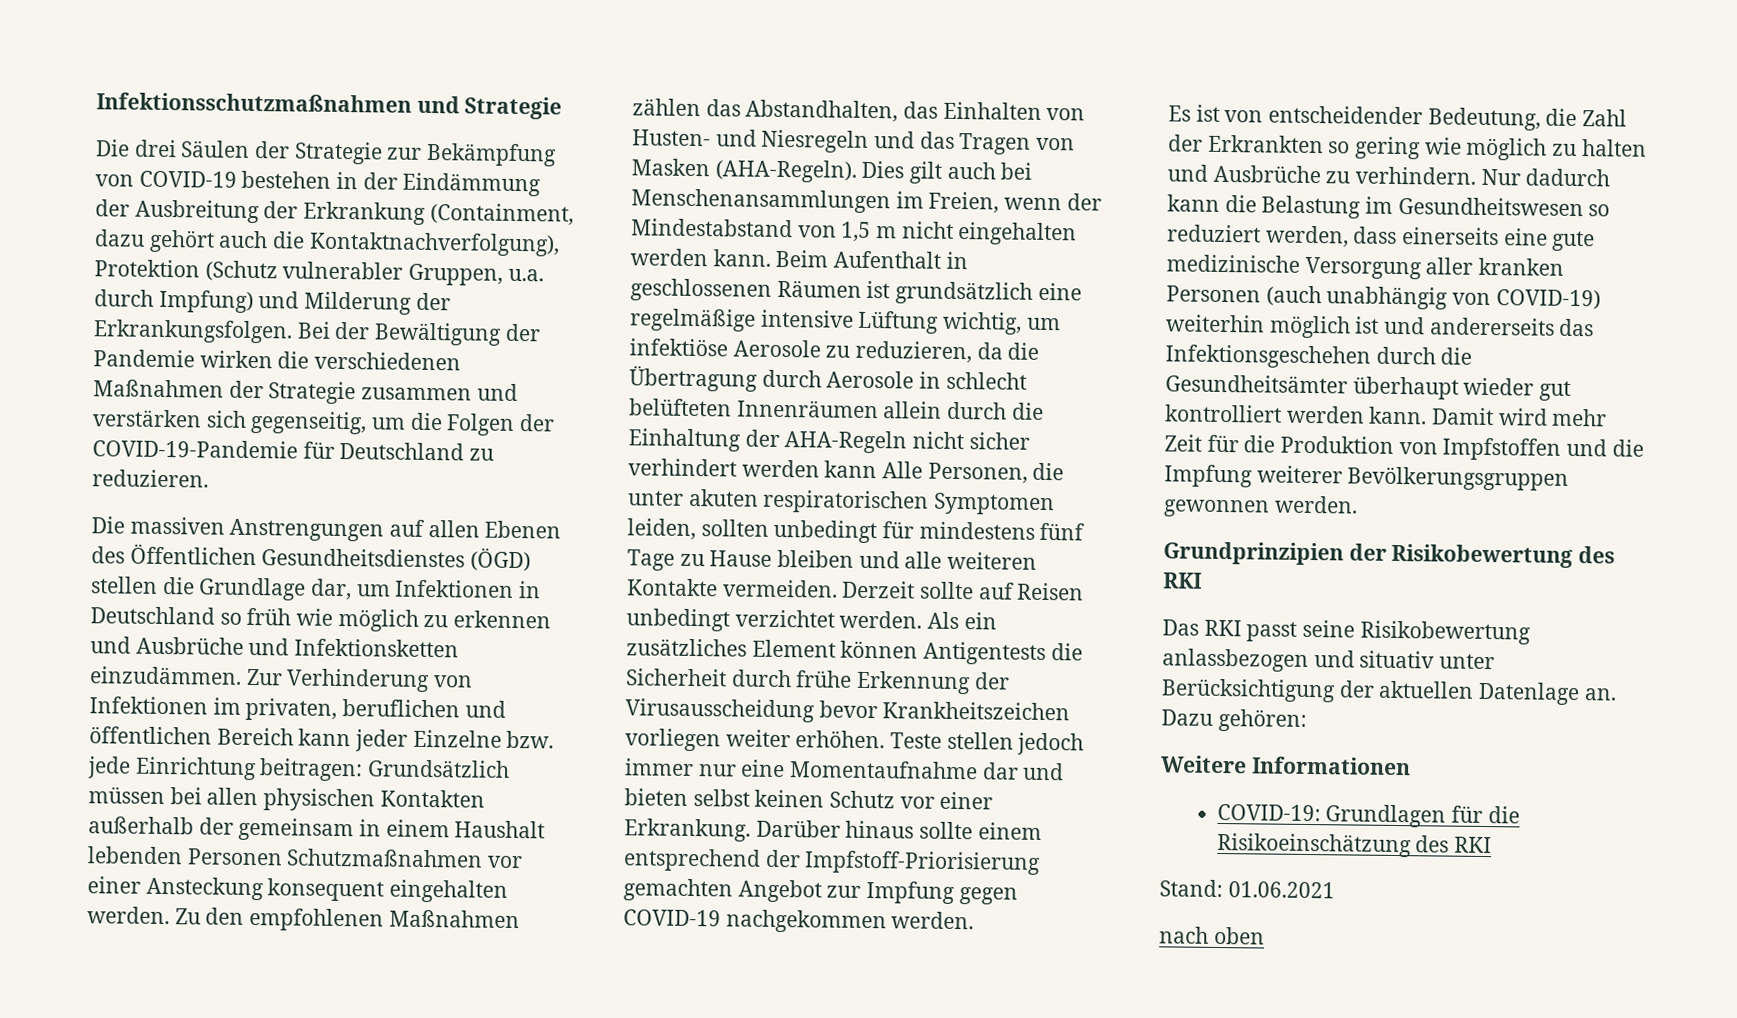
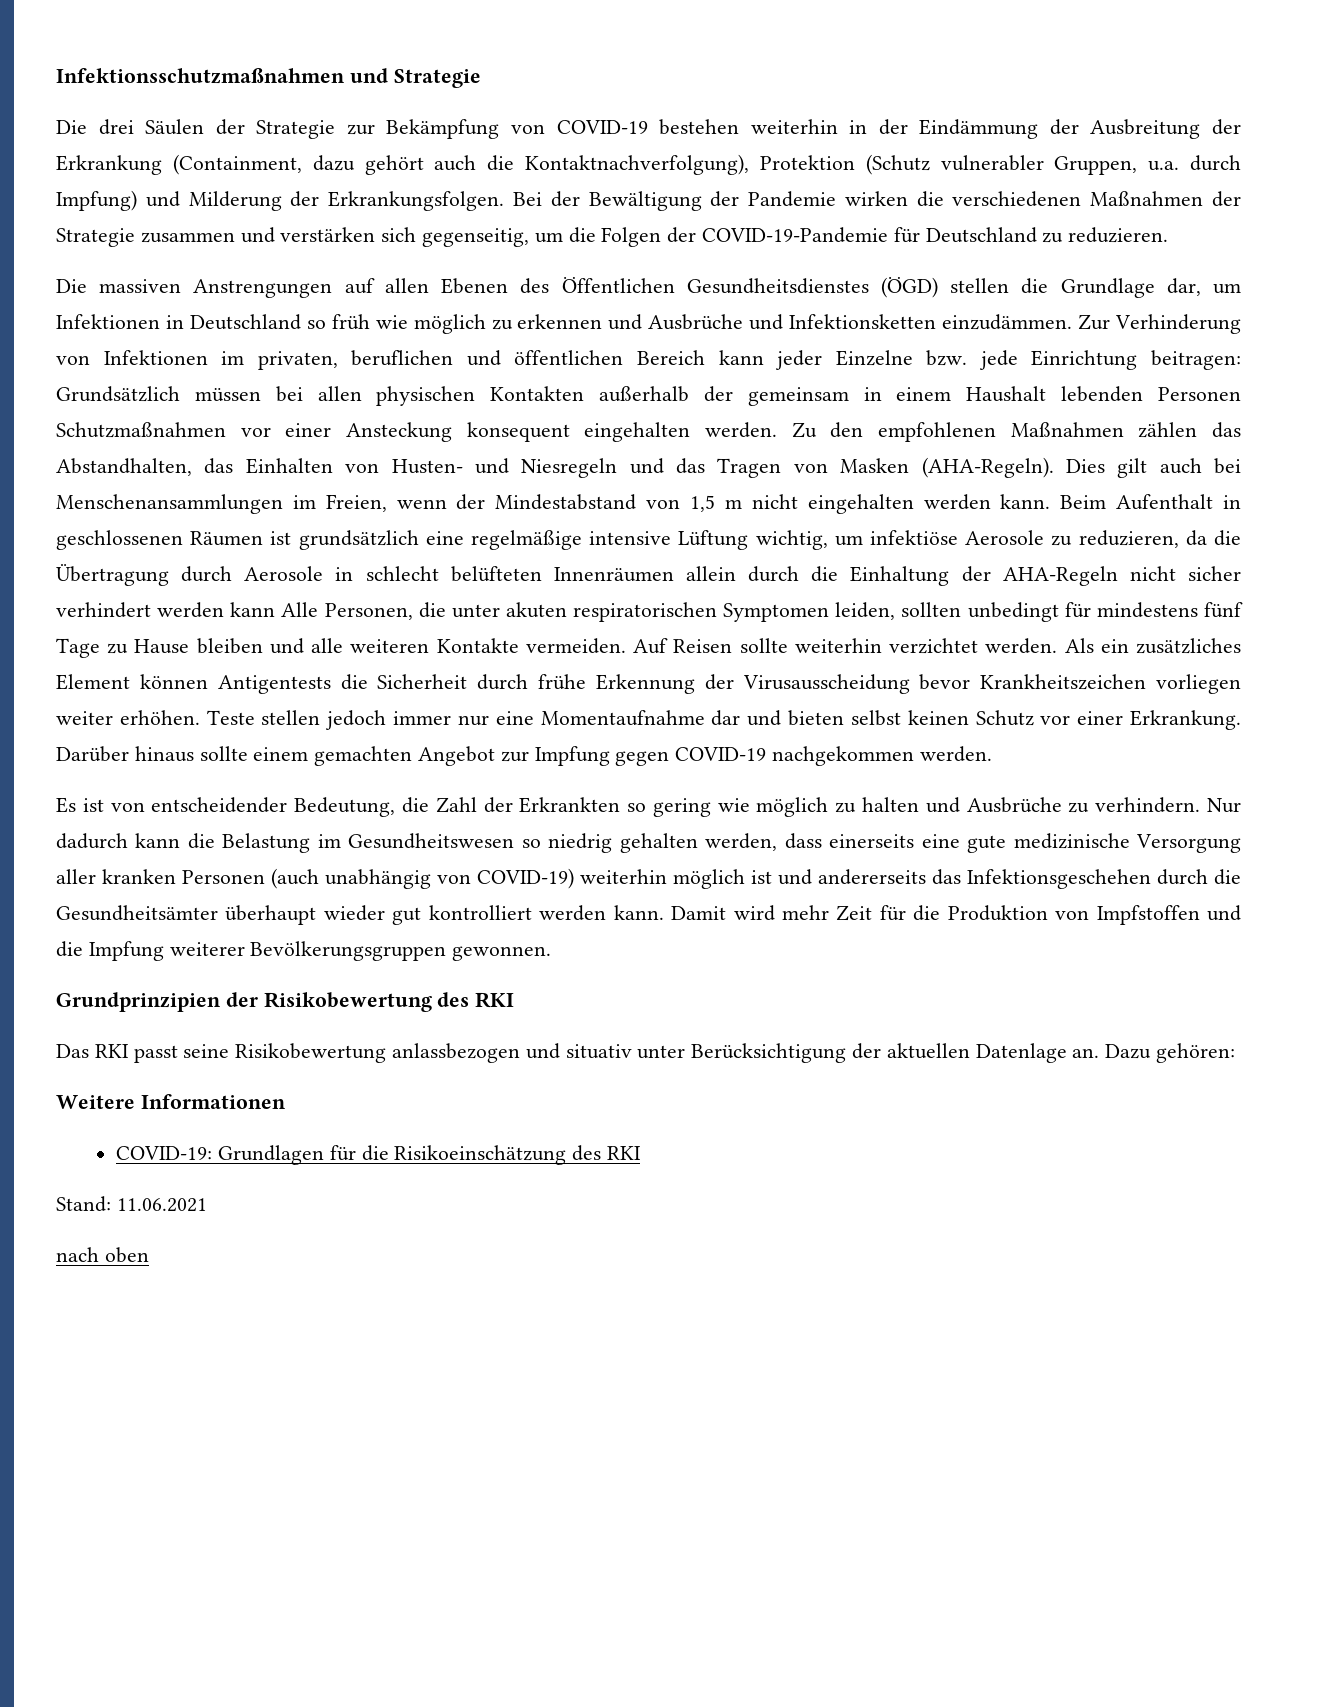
- Die drei Säulen der Strategie zur Bekämpfung von COVID-19 bestehen in der Eindämmung der Ausbreitung der Erkrankung (Containment, dazu gehört auch die Kontaktnachverfolgung), Protektion (Schutz vulnerabler Gruppen, u.a. durch Impfung) und Milderung der Erkrankungsfolgen.
+ Die drei Säulen der Strategie zur Bekämpfung von COVID-19 bestehen weiterhin in der Eindämmung der Ausbreitung der Erkrankung (Containment, dazu gehört auch die Kontaktnachverfolgung), Protektion (Schutz vulnerabler Gruppen, u.a. durch Impfung) und Milderung der Erkrankungsfolgen.
- Derzeit sollte auf Reisen unbedingt verzichtet werden.
+ Auf Reisen sollte weiterhin verzichtet werden.
- Darüber hinaus sollte einem entsprechend der Impfstoff-Priorisierung gemachten Angebot zur Impfung gegen COVID-19 nachgekommen werden.
+ Darüber hinaus sollte einem gemachten Angebot zur Impfung gegen COVID-19 nachgekommen werden.
- Nur dadurch kann die Belastung im Gesundheitswesen so reduziert werden, dass einerseits eine gute medizinische Versorgung aller kranken Personen (auch unabhängig von COVID-19) weiterhin möglich ist und andererseits das Infektionsgeschehen durch die Gesundheitsämter überhaupt wieder gut kontrolliert werden kann.
+ Nur dadurch kann die Belastung im Gesundheitswesen so niedrig gehalten werden, dass einerseits eine gute medizinische Versorgung aller kranken Personen (auch unabhängig von COVID-19) weiterhin möglich ist und andererseits das Infektionsgeschehen durch die Gesundheitsämter überhaupt wieder gut kontrolliert werden kann.
- Damit wird mehr Zeit für die Produktion von Impfstoffen und die Impfung weiterer Bevölkerungsgruppen gewonnen werden.
+ Damit wird mehr Zeit für die Produktion von Impfstoffen und die Impfung weiterer Bevölkerungsgruppen gewonnen.
- Stand: 01.06.2021
+ Stand: 11.06.2021

